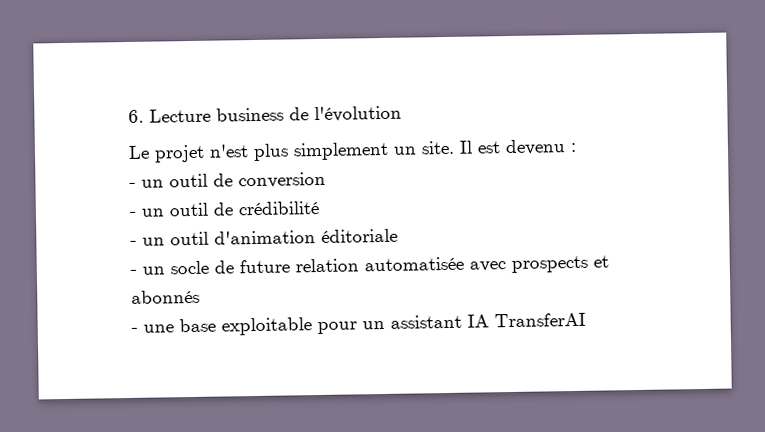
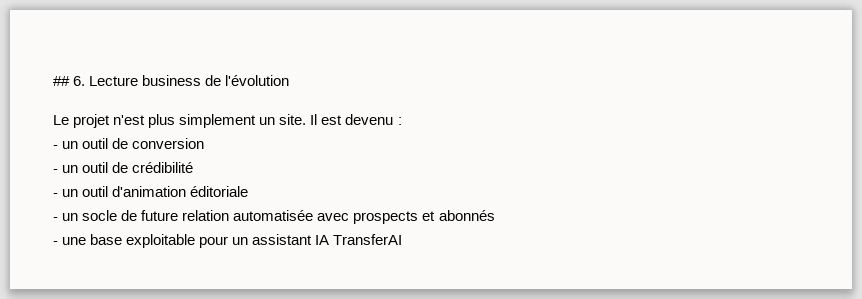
- 6. Lecture business de l'évolution
+ ## 6. Lecture business de l'évolution

